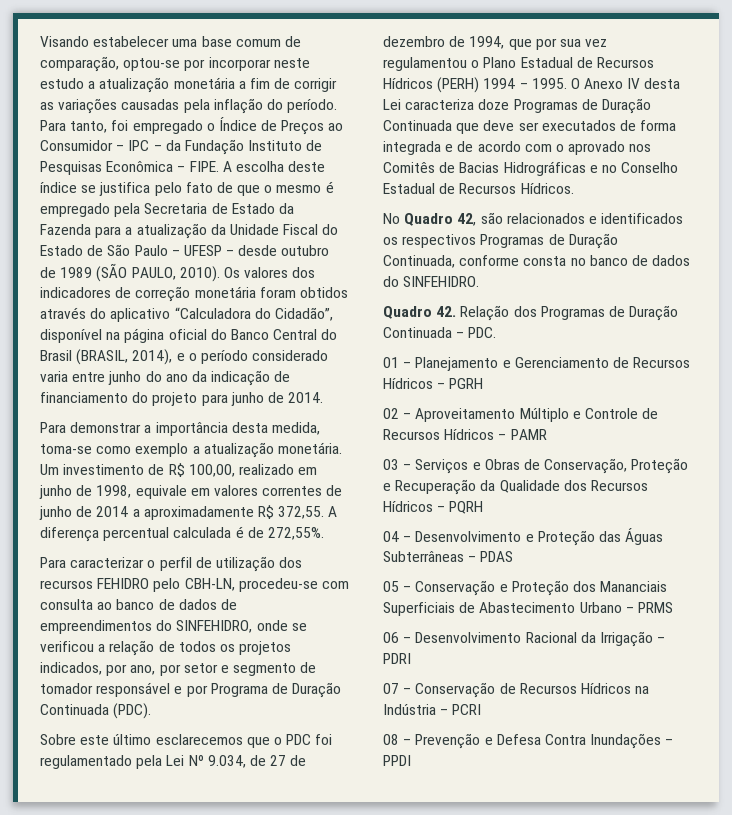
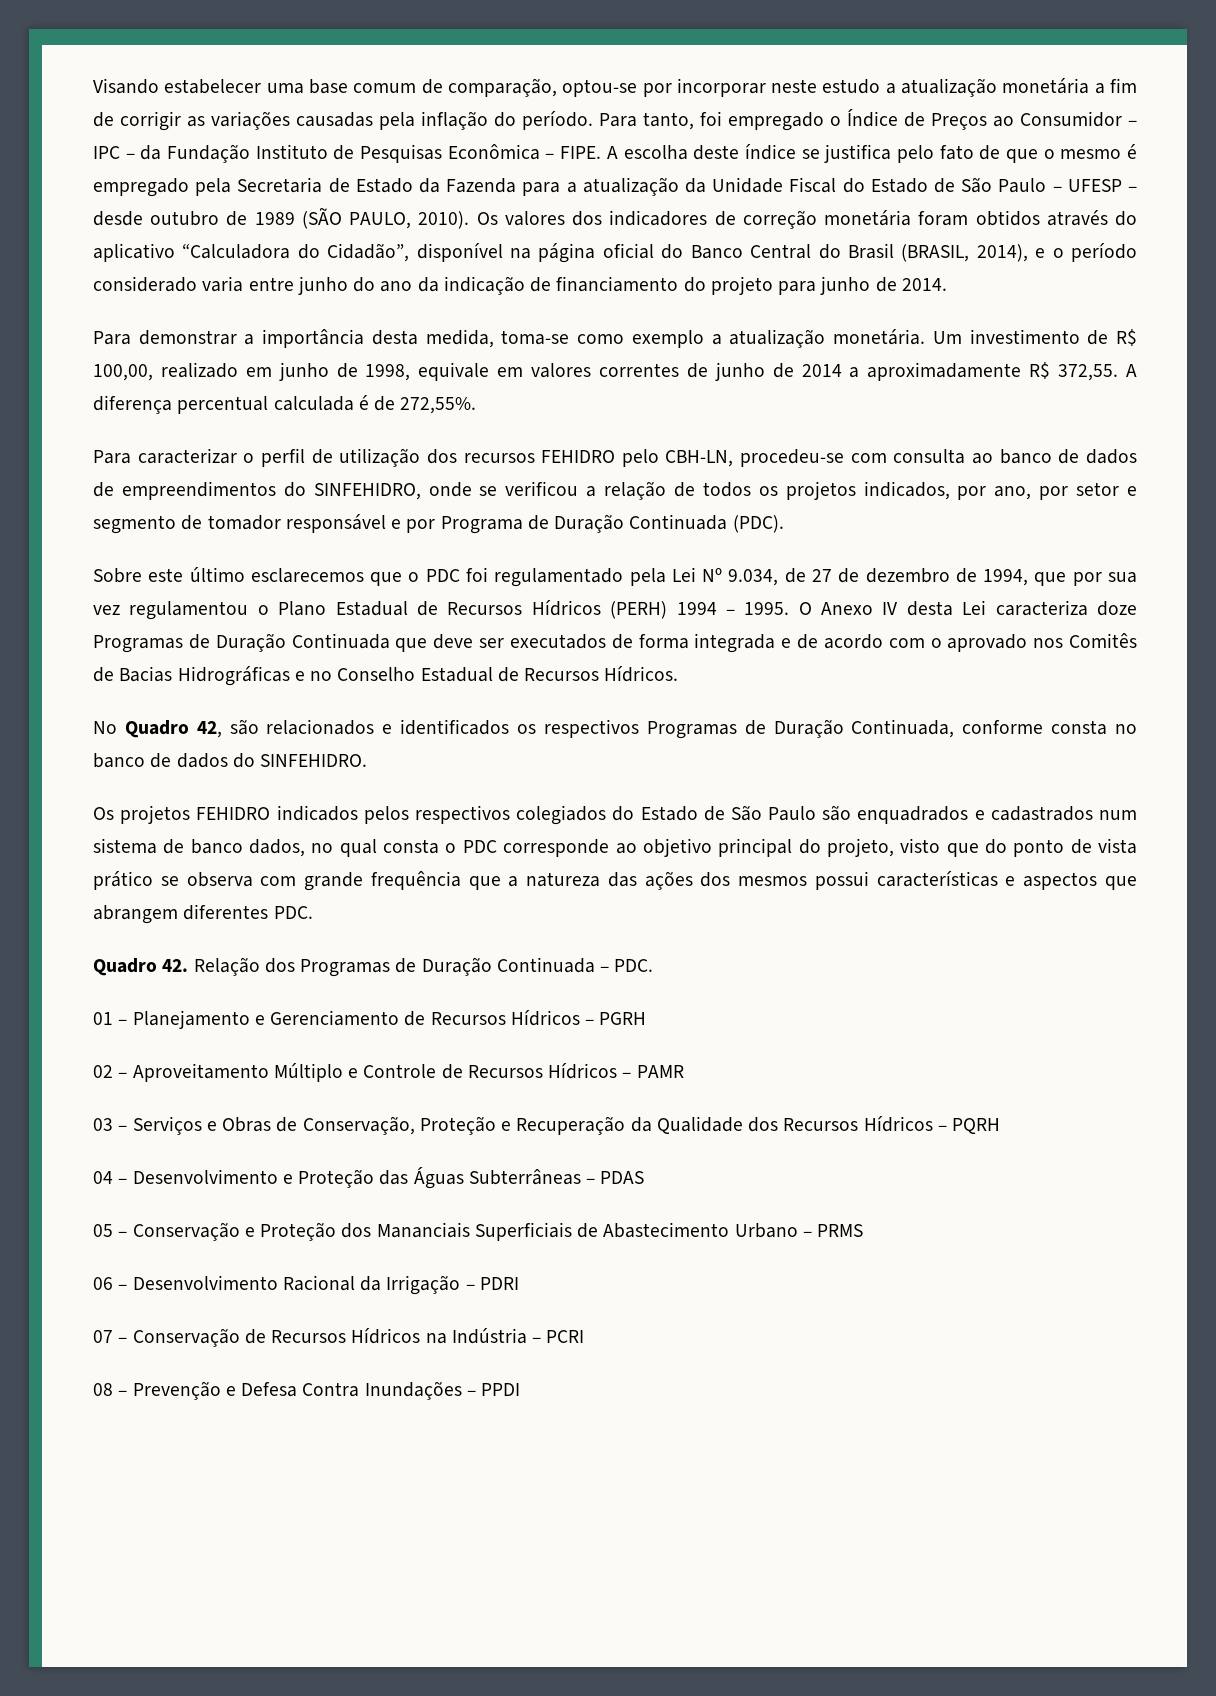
+ Os projetos FEHIDRO indicados pelos respectivos colegiados do Estado de São Paulo são enquadrados e cadastrados num sistema de banco dados, no qual consta o PDC corresponde ao objetivo principal do projeto, visto que do ponto de vista prático se observa com grande frequência que a natureza das ações dos mesmos possui características e aspectos que abrangem diferentes PDC.

